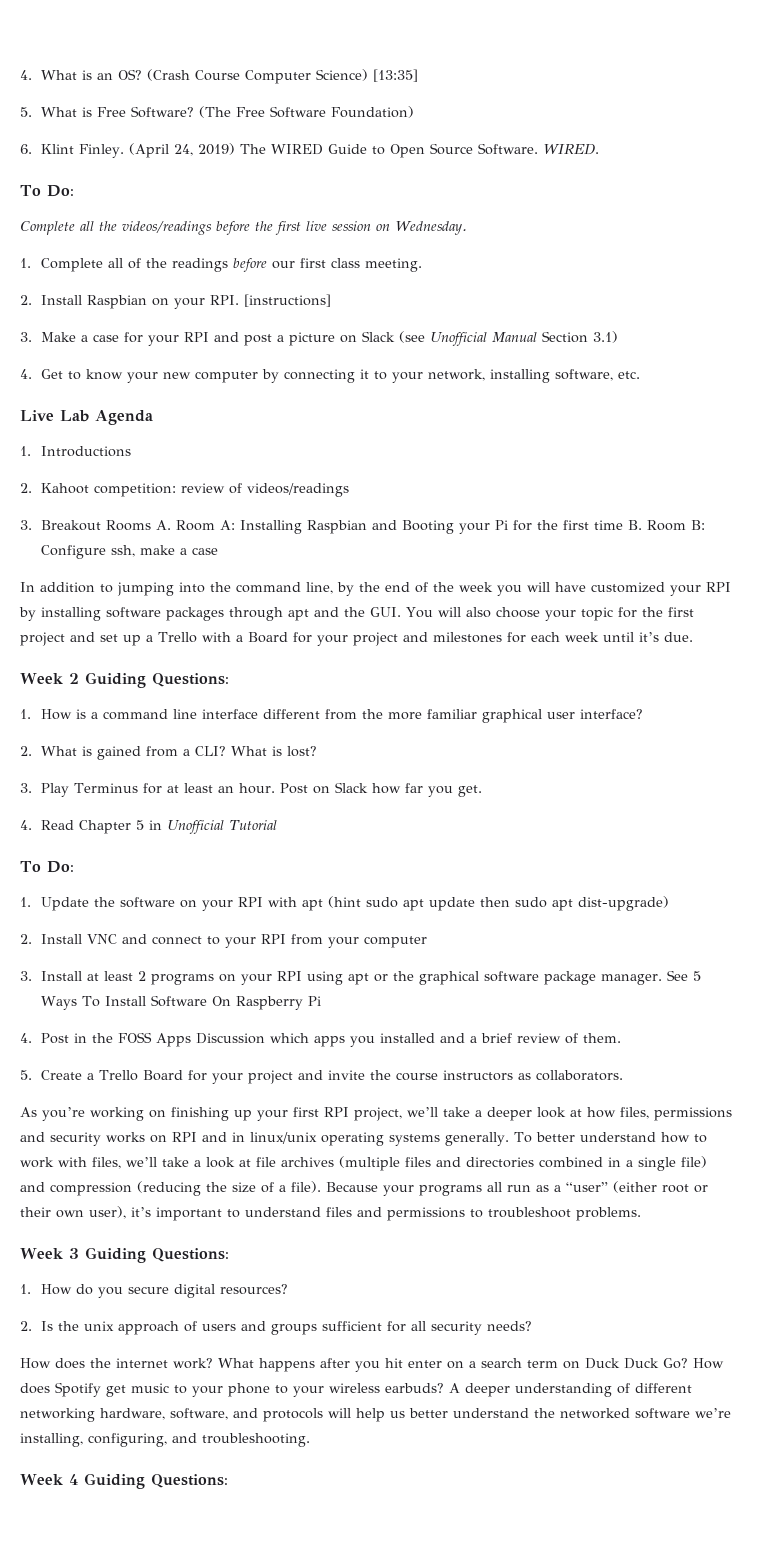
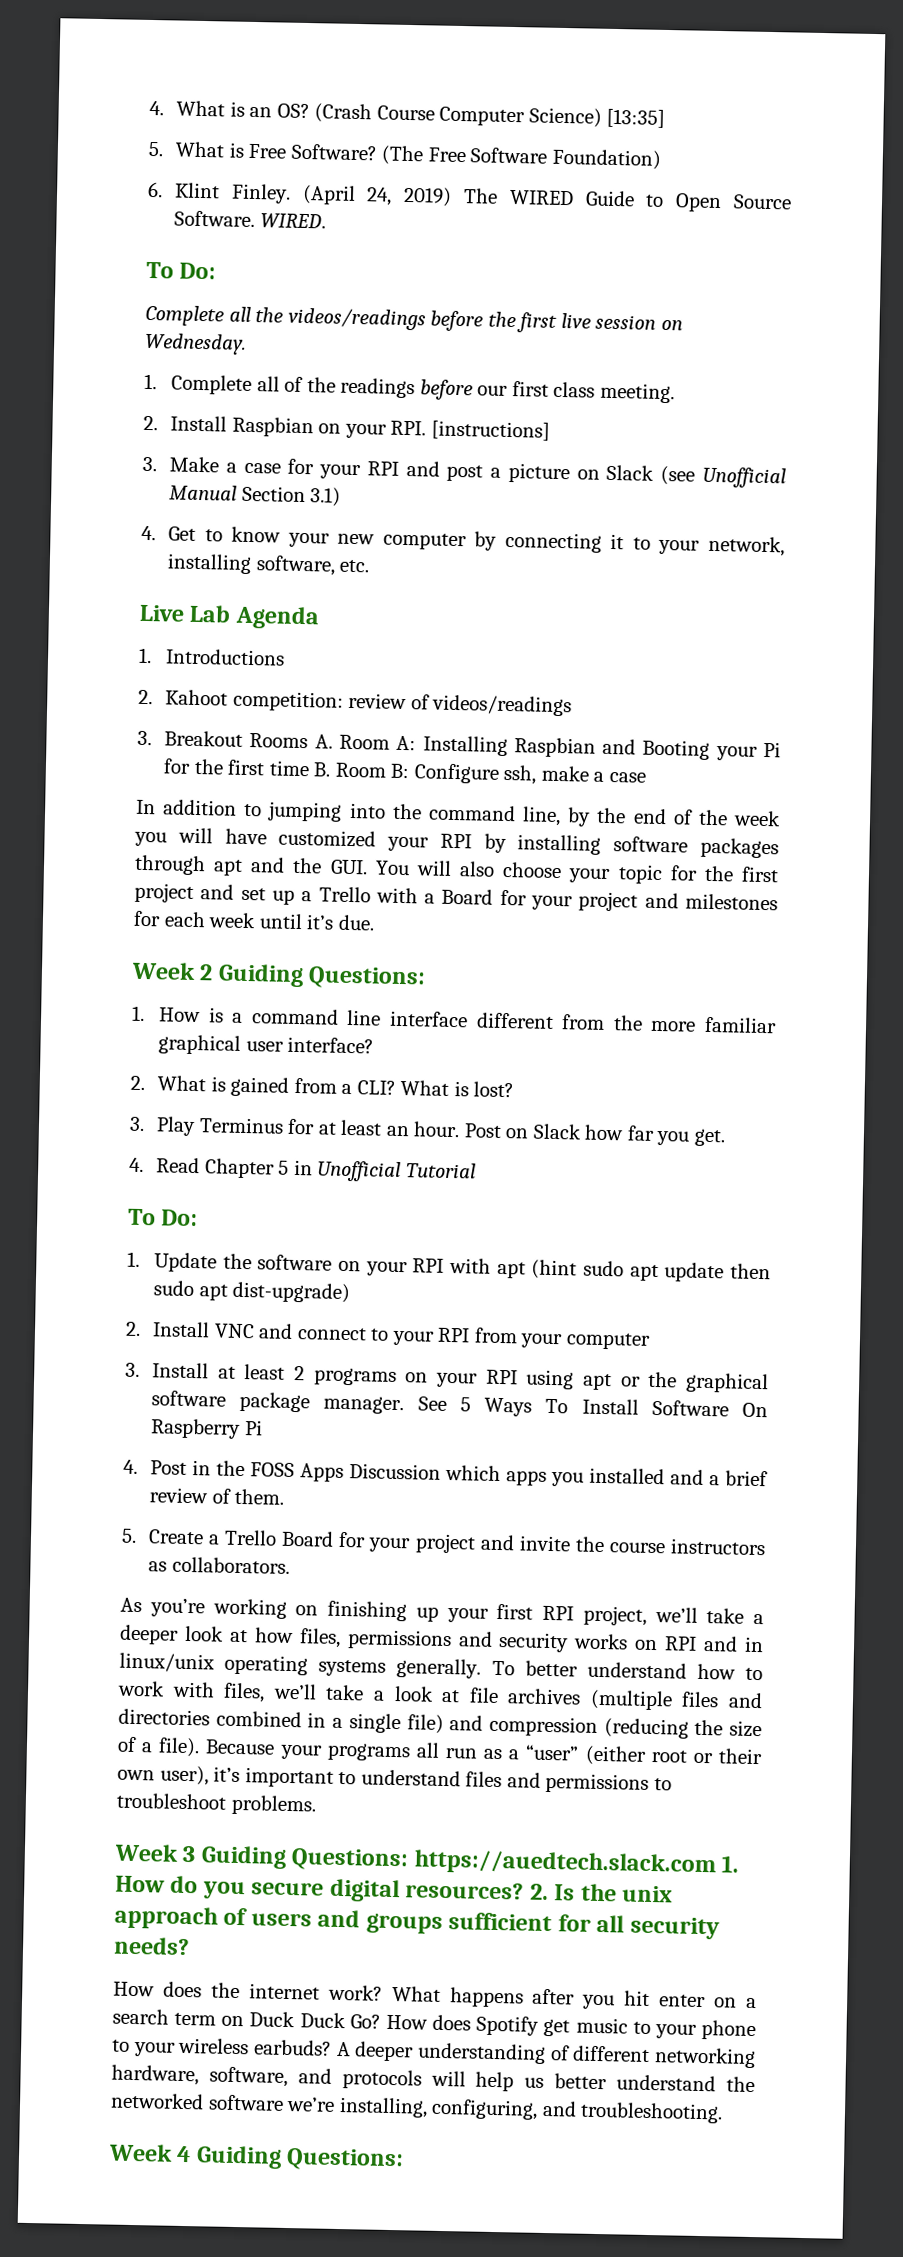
- Week 3 Guiding Questions:
- 1. How do you secure digital resources?
- 2. Is the unix approach of users and groups sufficient for all security needs?
+ Week 3 Guiding Questions: https://auedtech.slack.com 1. How do you secure digital resources? 2. Is the unix approach of users and groups sufficient for all security needs?

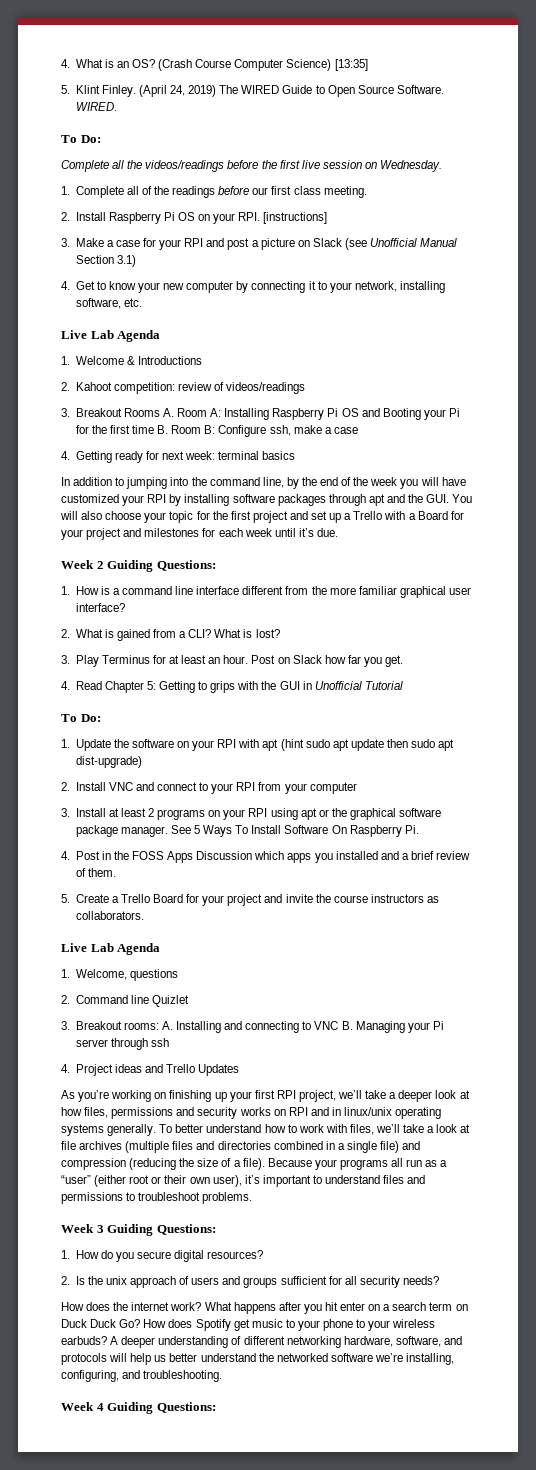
- 5. What is Free Software? (The Free Software Foundation)
- 6. Klint Finley.
+ 5. Klint Finley.
- 2. Install Raspbian on your RPI. [instructions]
+ 2. Install Raspberry Pi OS on your RPI. [instructions]
- 1. Introductions
+ 1. Welcome & Introductions
- 3. Breakout Rooms A. Room A: Installing Raspbian and Booting your Pi for the first time B. Room B: Configure ssh, make a case
+ 3. Breakout Rooms A. Room A: Installing Raspberry Pi OS and Booting your Pi for the first time B. Room B: Configure ssh, make a case
+ 4. Getting ready for next week: terminal basics
- 4. Read Chapter 5 in Unofficial Tutorial
+ 4. Read Chapter 5: Getting to grips with the GUI in Unofficial Tutorial
- See 5 Ways To Install Software On Raspberry Pi
+ See 5 Ways To Install Software On Raspberry Pi.
  5. Create a Trello Board for your project and invite the course instructors as collaborators.
+ Live Lab Agenda
+ 1. Welcome, questions
+ 2. Command line Quizlet
+ 3. Breakout rooms: A. Installing and connecting to VNC B. Managing your Pi server through ssh
+ 4. Project ideas and Trello Updates
- Week 3 Guiding Questions: https://auedtech.slack.com 1. How do you secure digital resources? 2. Is the unix approach of users and groups sufficient for all security needs?
+ Week 3 Guiding Questions:
+ 1. How do you secure digital resources?
+ 2. Is the unix approach of users and groups sufficient for all security needs?

